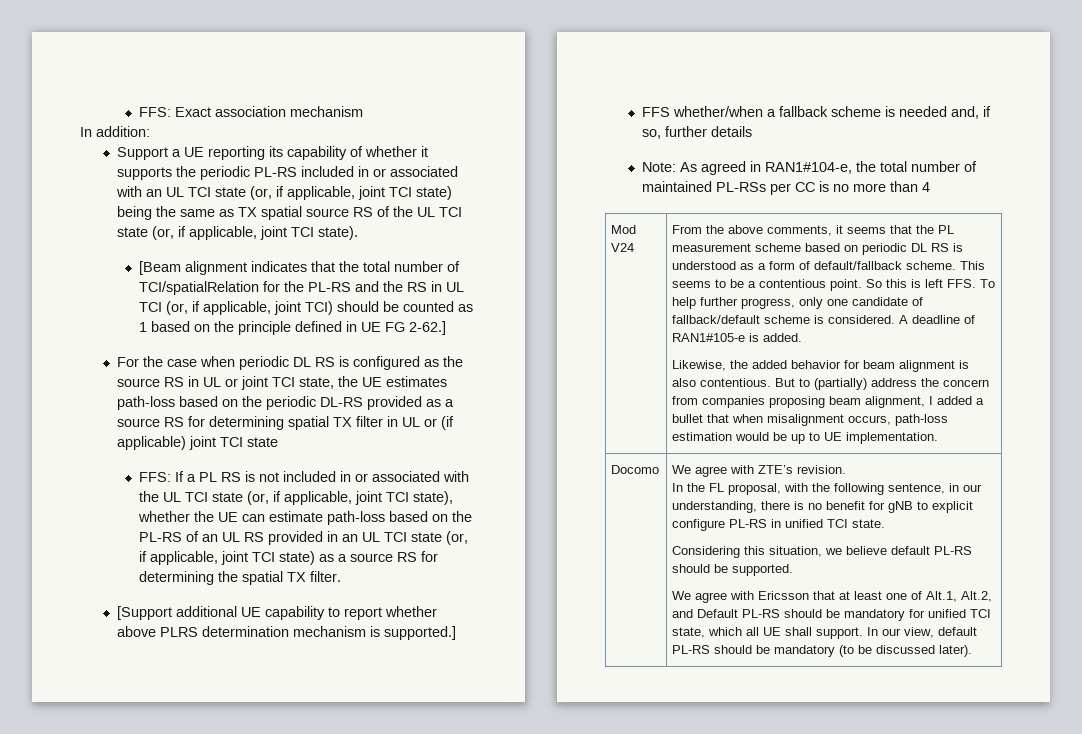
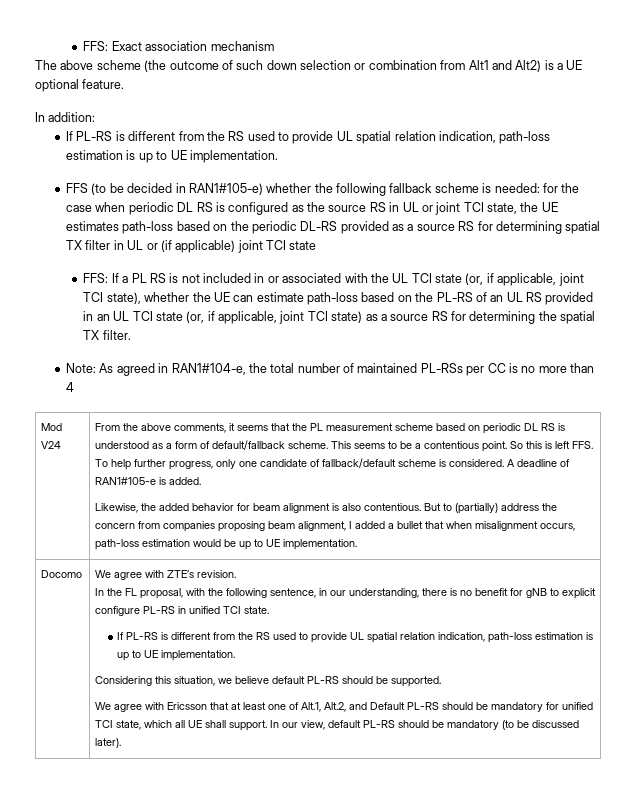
+ The above scheme (the outcome of such down selection or combination from Alt1 and Alt2) is a UE optional feature.
  In addition:
- Support a UE reporting its capability of whether it supports the periodic PL-RS included in or associated with an UL TCI state (or, if applicable, joint TCI state) being the same as TX spatial source RS of the UL TCI state (or, if applicable, joint TCI state).
- [Beam alignment indicates that the total number of TCI/spatialRelation for the PL-RS and the RS in UL TCI (or, if applicable, joint TCI) should be counted as 1 based on the principle defined in UE FG 2-62.]
- For the case when periodic DL RS is configured as the source RS in UL or joint TCI state, the UE estimates path-loss based on the periodic DL-RS provided as a source RS for determining spatial TX filter in UL or (if applicable) joint TCI state
+ If PL-RS is different from the RS used to provide UL spatial relation indication, path-loss estimation is up to UE implementation.
+ FFS (to be decided in RAN1#105-e) whether the following fallback scheme is needed: for the case when periodic DL RS is configured as the source RS in UL or joint TCI state, the UE estimates path-loss based on the periodic DL-RS provided as a source RS for determining spatial TX filter in UL or (if applicable) joint TCI state
- [Support additional UE capability to report whether above PLRS determination mechanism is supported.]
- FFS whether/when a fallback scheme is needed and, if so, further details
  In the FL proposal, with the following sentence, in our understanding, there is no benefit for gNB to explicit configure PL-RS in unified TCI state.
+ If PL-RS is different from the RS used to provide UL spatial relation indication, path-loss estimation is up to UE implementation.

